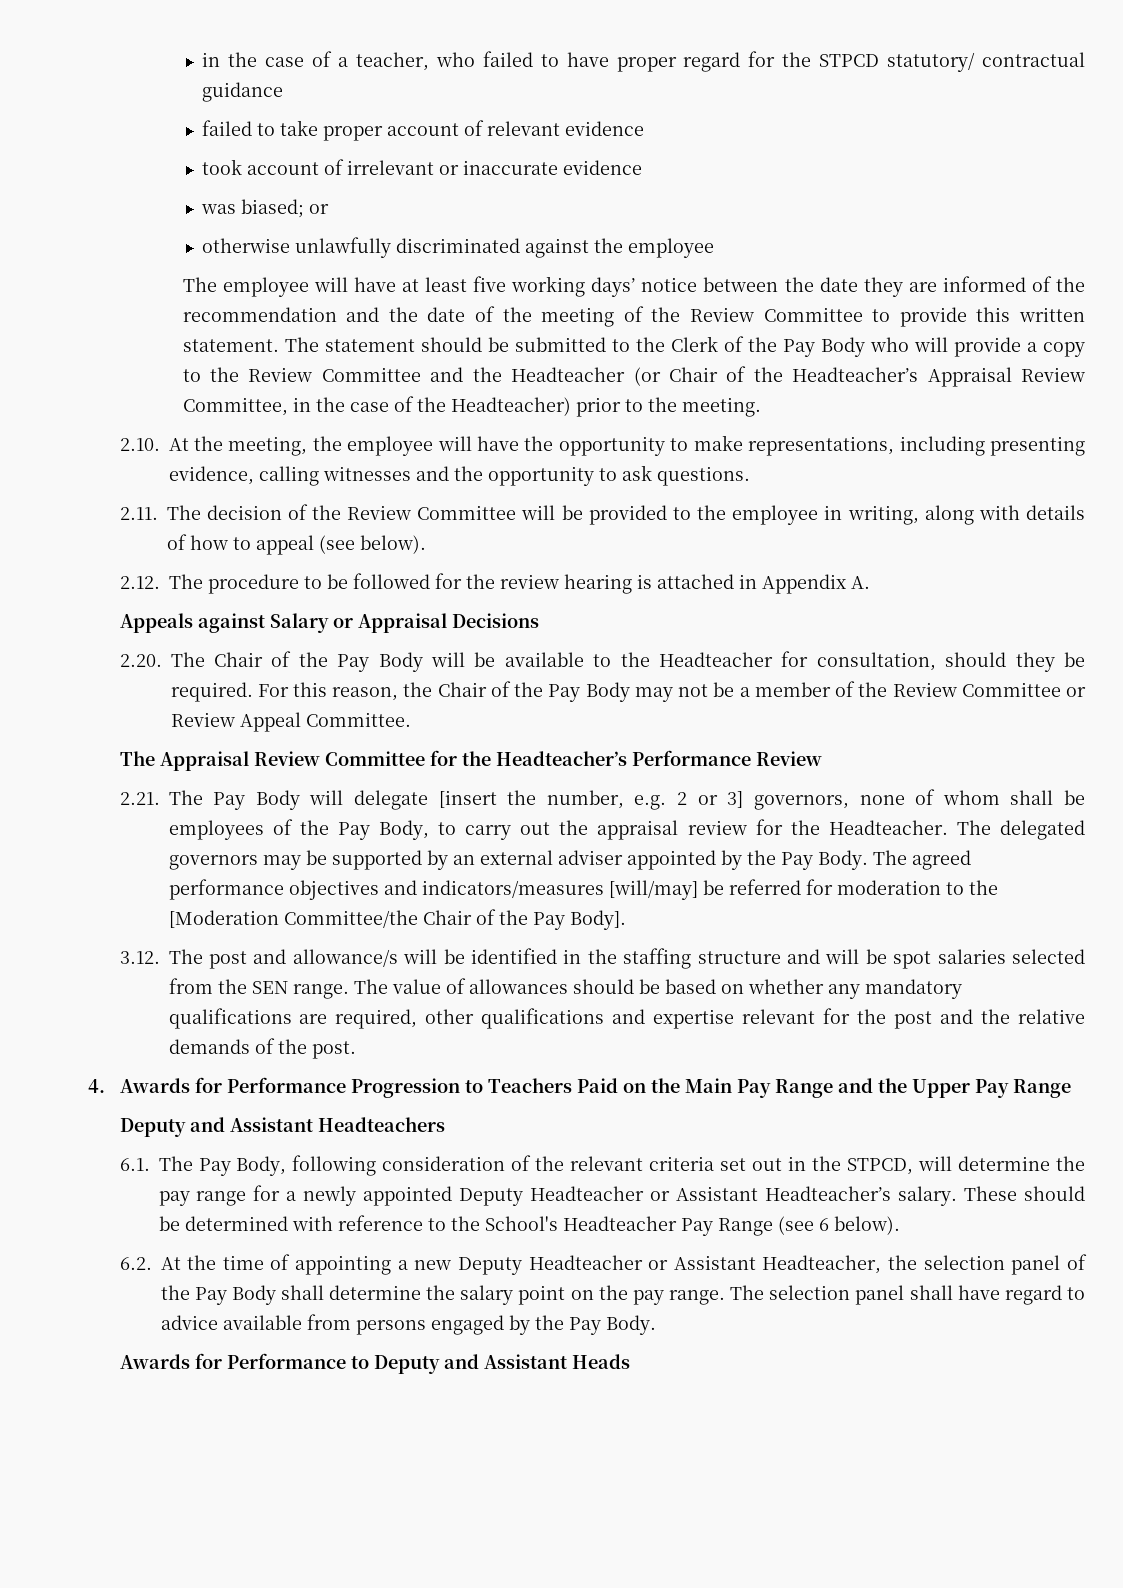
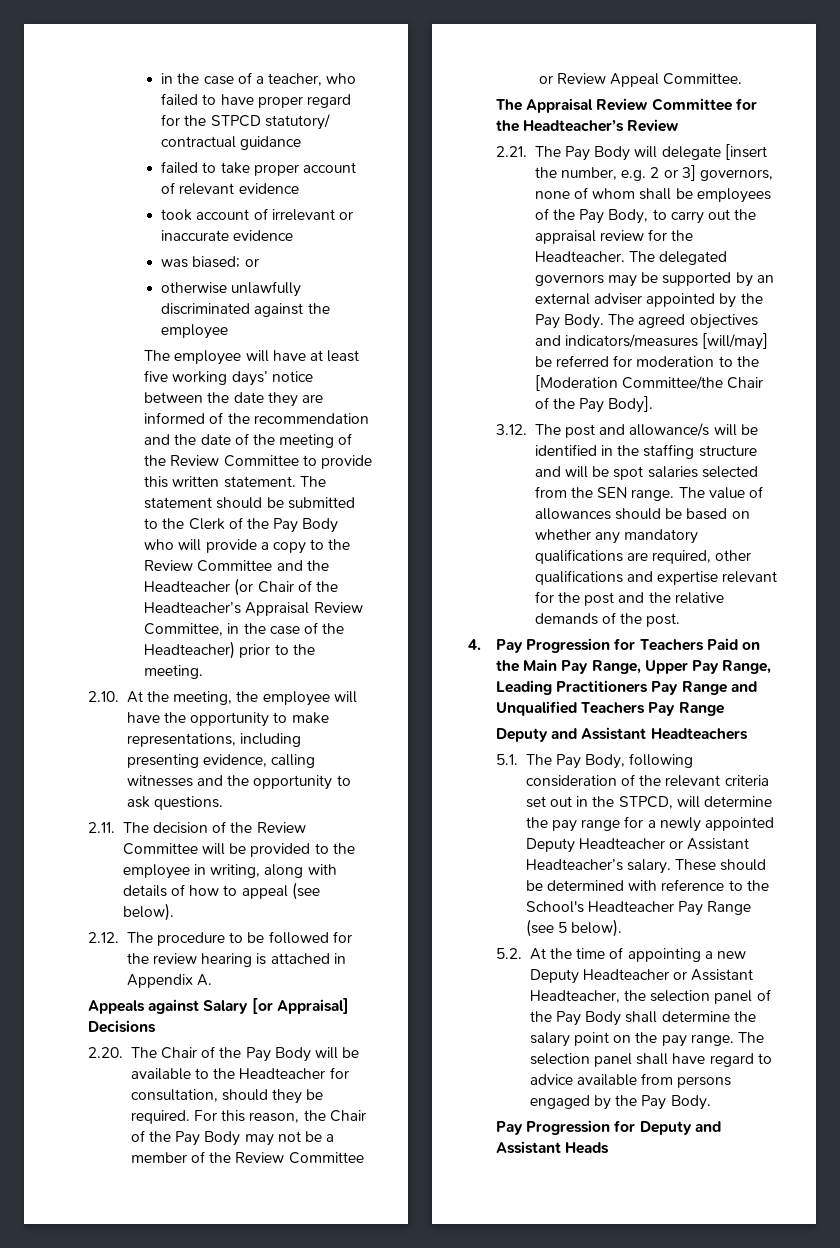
- Appeals against Salary or Appraisal Decisions
+ Appeals against Salary [or Appraisal] Decisions
- The Appraisal Review Committee for the Headteacher’s Performance Review
+ The Appraisal Review Committee for the Headteacher’s Review
- The agreed performance objectives and indicators/measures [will/may] be referred for moderation to the [Moderation Committee/the Chair of the Pay Body].
+ The agreed objectives and indicators/measures [will/may] be referred for moderation to the [Moderation Committee/the Chair of the Pay Body].
- 4. Awards for Performance Progression to Teachers Paid on the Main Pay Range and the Upper Pay Range
+ 4. Pay Progression for Teachers Paid on the Main Pay Range, Upper Pay Range, Leading Practitioners Pay Range and Unqualified Teachers Pay Range
- 6.1. The Pay Body, following consideration of the relevant criteria set out in the STPCD, will determine the pay range for a newly appointed Deputy Headteacher or Assistant Headteacher’s salary.
+ 5.1. The Pay Body, following consideration of the relevant criteria set out in the STPCD, will determine the pay range for a newly appointed Deputy Headteacher or Assistant Headteacher’s salary.
- These should be determined with reference to the School's Headteacher Pay Range (see 6 below).
- 6.2. At the time of appointing a new Deputy Headteacher or Assistant Headteacher, the selection panel of the Pay Body shall determine the salary point on the pay range.
+ These should be determined with reference to the School's Headteacher Pay Range (see 5 below).
+ 5.2. At the time of appointing a new Deputy Headteacher or Assistant Headteacher, the selection panel of the Pay Body shall determine the salary point on the pay range.
- Awards for Performance to Deputy and Assistant Heads
+ Pay Progression for Deputy and Assistant Heads

